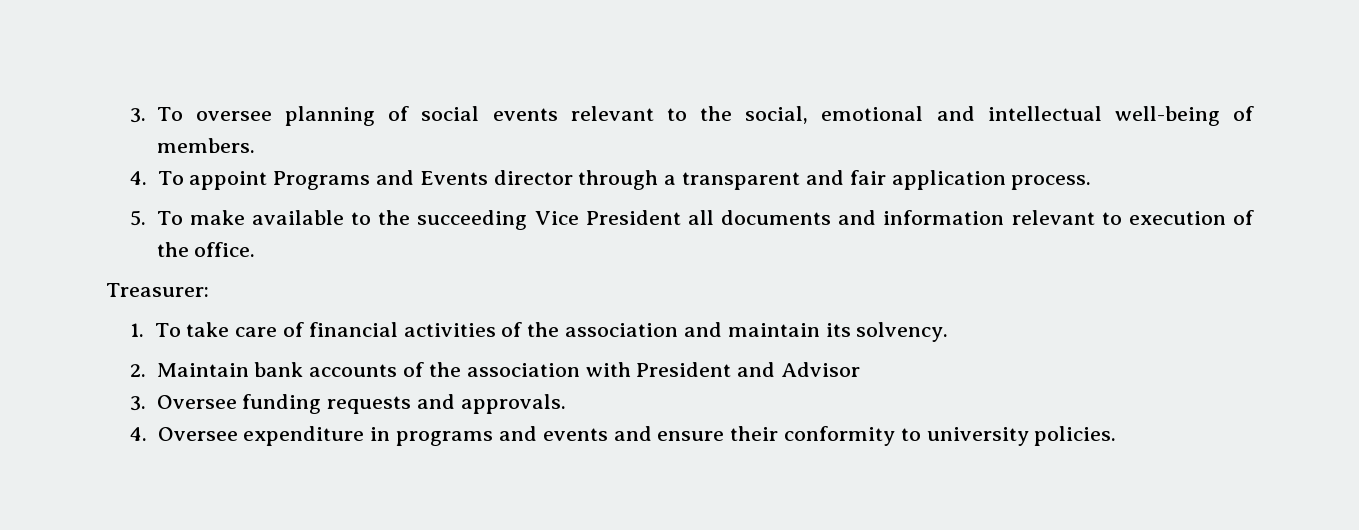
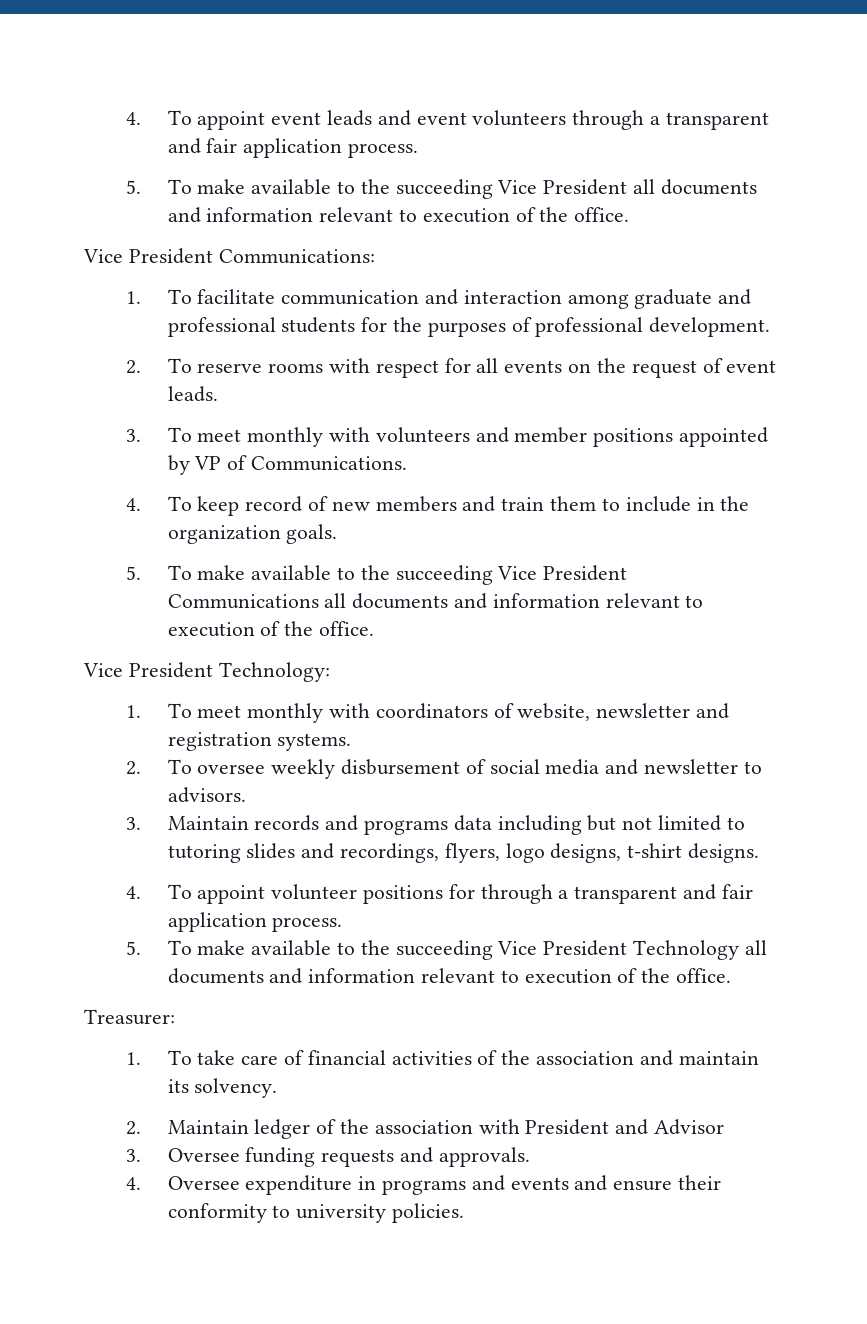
- 3. To oversee planning of social events relevant to the social, emotional and intellectual well-being of members.
- 4. To appoint Programs and Events director through a transparent and fair application process.
+ 4. To appoint event leads and event volunteers through a transparent and fair application process.
+ Vice President Communications:
+ 1. To facilitate communication and interaction among graduate and professional students for the purposes of professional development.
+ 2. To reserve rooms with respect for all events on the request of event leads.
+ 3. To meet monthly with volunteers and member positions appointed by VP of Communications.
+ 4. To keep record of new members and train them to include in the organization goals.
+ 5. To make available to the succeeding Vice President Communications all documents and information relevant to execution of the office.
+ Vice President Technology:
+ 1. To meet monthly with coordinators of website, newsletter and registration systems.
+ 2. To oversee weekly disbursement of social media and newsletter to advisors.
+ 3. Maintain records and programs data including but not limited to tutoring slides and recordings, flyers, logo designs, t-shirt designs.
+ 4. To appoint volunteer positions for through a transparent and fair application process.
+ 5. To make available to the succeeding Vice President Technology all documents and information relevant to execution of the office.
- 2. Maintain bank accounts of the association with President and Advisor
+ 2. Maintain ledger of the association with President and Advisor

